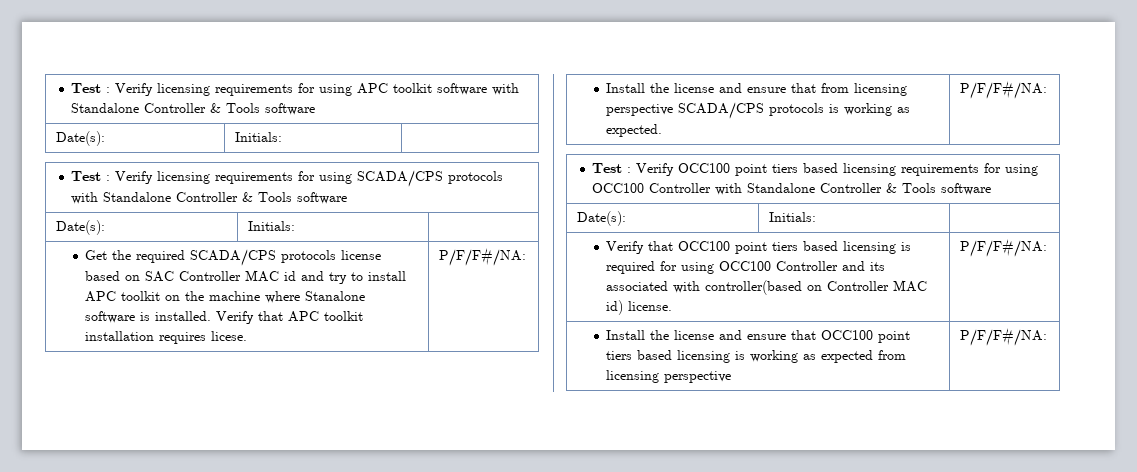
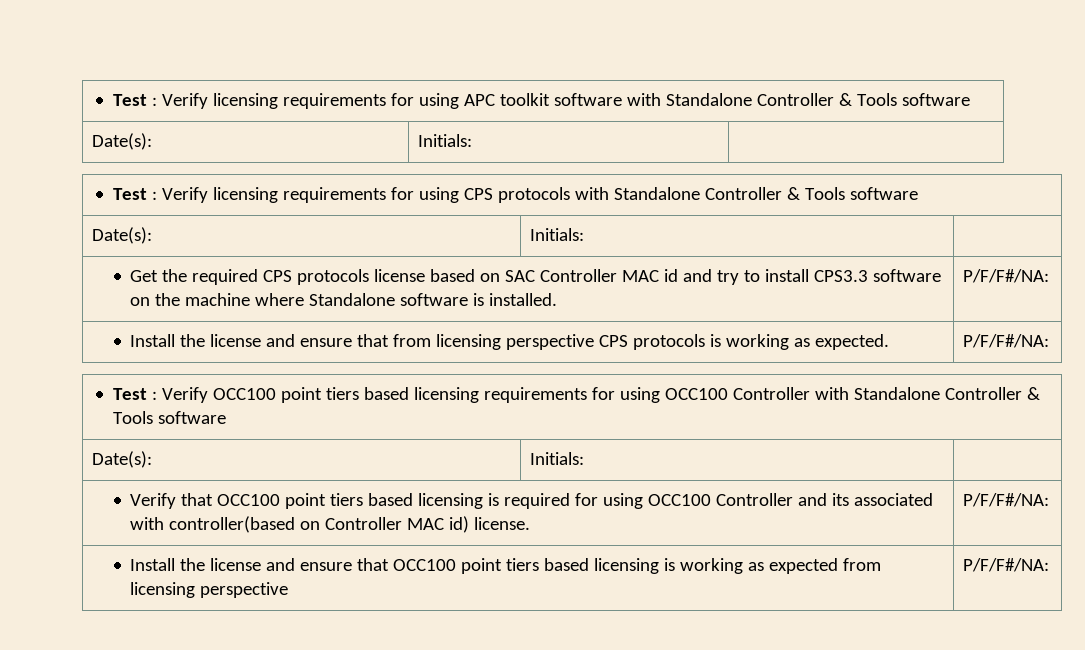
- Test : Verify licensing requirements for using SCADA/CPS protocols with Standalone Controller & Tools software
+ Test : Verify licensing requirements for using CPS protocols with Standalone Controller & Tools software
- Get the required SCADA/CPS protocols license based on SAC Controller MAC id and try to install APC toolkit on the machine where Stanalone software is installed. Verify that APC toolkit installation requires licese. | P/F/F#/NA:
+ Get the required CPS protocols license based on SAC Controller MAC id and try to install CPS3.3 software on the machine where Standalone software is installed. | P/F/F#/NA:
- Install the license and ensure that from licensing perspective SCADA/CPS protocols is working as expected. | P/F/F#/NA:
+ Install the license and ensure that from licensing perspective CPS protocols is working as expected. | P/F/F#/NA:

